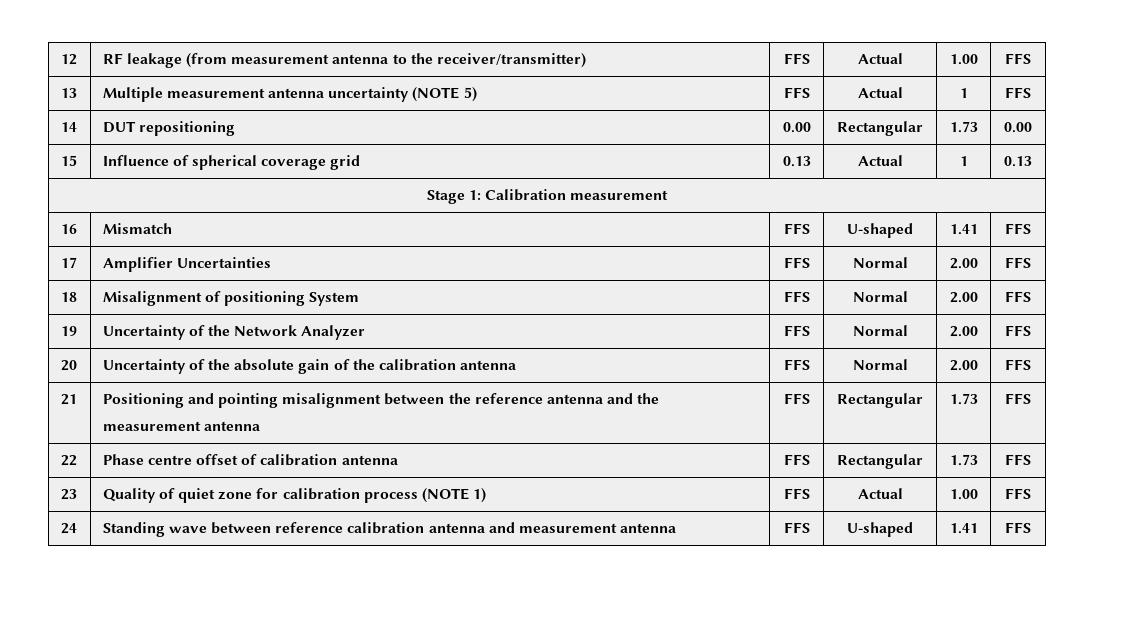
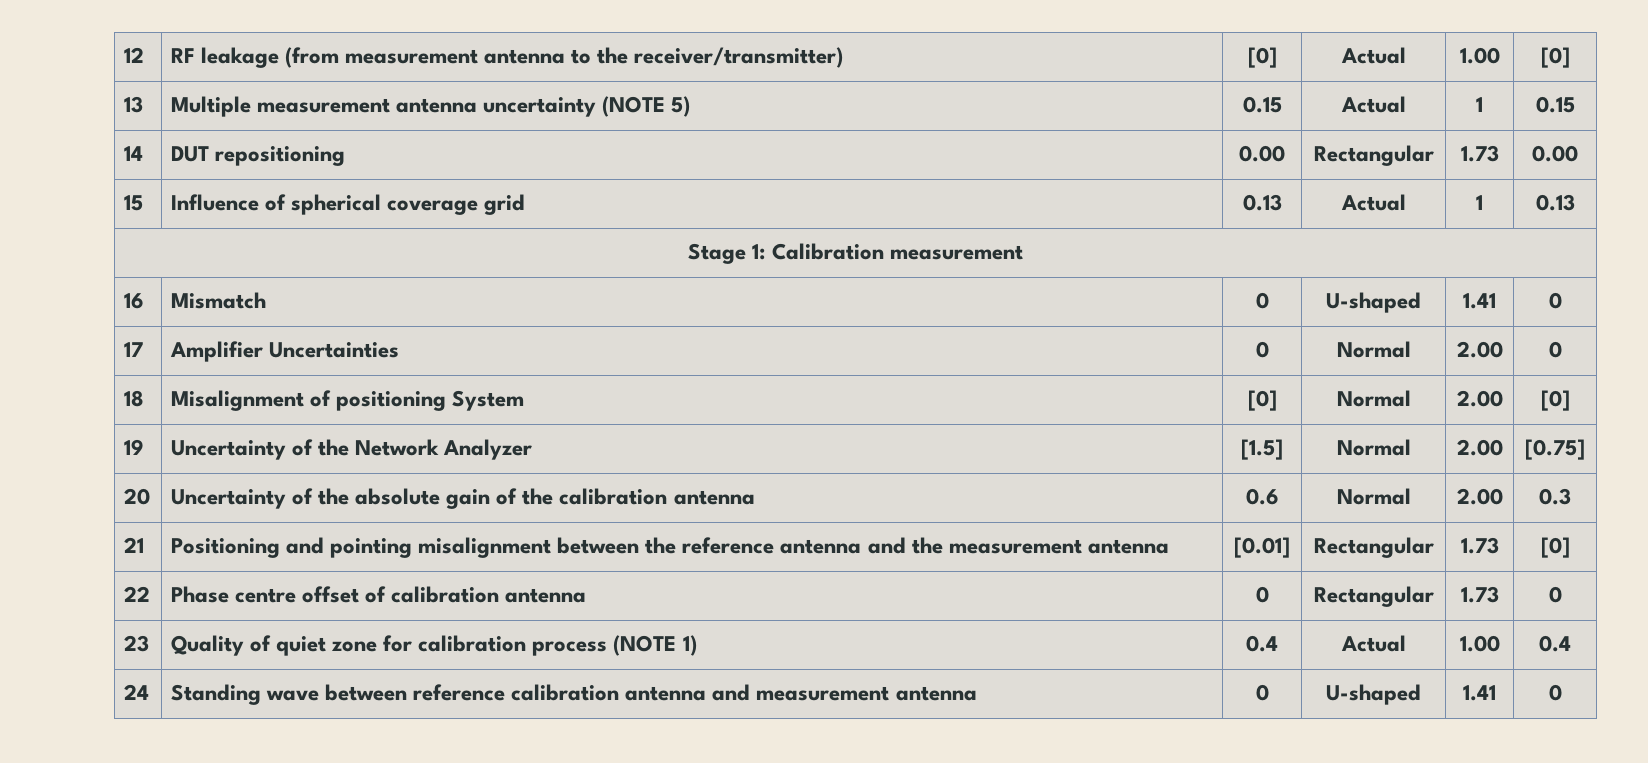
- 12 | RF leakage (from measurement antenna to the receiver/transmitter) | FFS | Actual | 1.00 | FFS
+ 12 | RF leakage (from measurement antenna to the receiver/transmitter) | [0] | Actual | 1.00 | [0]
- 13 | Multiple measurement antenna uncertainty (NOTE 5) | FFS | Actual | 1 | FFS
+ 13 | Multiple measurement antenna uncertainty (NOTE 5) | 0.15 | Actual | 1 | 0.15
- 16 | Mismatch | FFS | U-shaped | 1.41 | FFS
+ 16 | Mismatch | 0 | U-shaped | 1.41 | 0
- 17 | Amplifier Uncertainties | FFS | Normal | 2.00 | FFS
+ 17 | Amplifier Uncertainties | 0 | Normal | 2.00 | 0
- 18 | Misalignment of positioning System | FFS | Normal | 2.00 | FFS
+ 18 | Misalignment of positioning System | [0] | Normal | 2.00 | [0]
- 19 | Uncertainty of the Network Analyzer | FFS | Normal | 2.00 | FFS
+ 19 | Uncertainty of the Network Analyzer | [1.5] | Normal | 2.00 | [0.75]
- 20 | Uncertainty of the absolute gain of the calibration antenna | FFS | Normal | 2.00 | FFS
+ 20 | Uncertainty of the absolute gain of the calibration antenna | 0.6 | Normal | 2.00 | 0.3
- 21 | Positioning and pointing misalignment between the reference antenna and the measurement antenna | FFS | Rectangular | 1.73 | FFS
+ 21 | Positioning and pointing misalignment between the reference antenna and the measurement antenna | [0.01] | Rectangular | 1.73 | [0]
- 22 | Phase centre offset of calibration antenna | FFS | Rectangular | 1.73 | FFS
+ 22 | Phase centre offset of calibration antenna | 0 | Rectangular | 1.73 | 0
- 23 | Quality of quiet zone for calibration process (NOTE 1) | FFS | Actual | 1.00 | FFS
+ 23 | Quality of quiet zone for calibration process (NOTE 1) | 0.4 | Actual | 1.00 | 0.4
- 24 | Standing wave between reference calibration antenna and measurement antenna | FFS | U-shaped | 1.41 | FFS
+ 24 | Standing wave between reference calibration antenna and measurement antenna | 0 | U-shaped | 1.41 | 0

